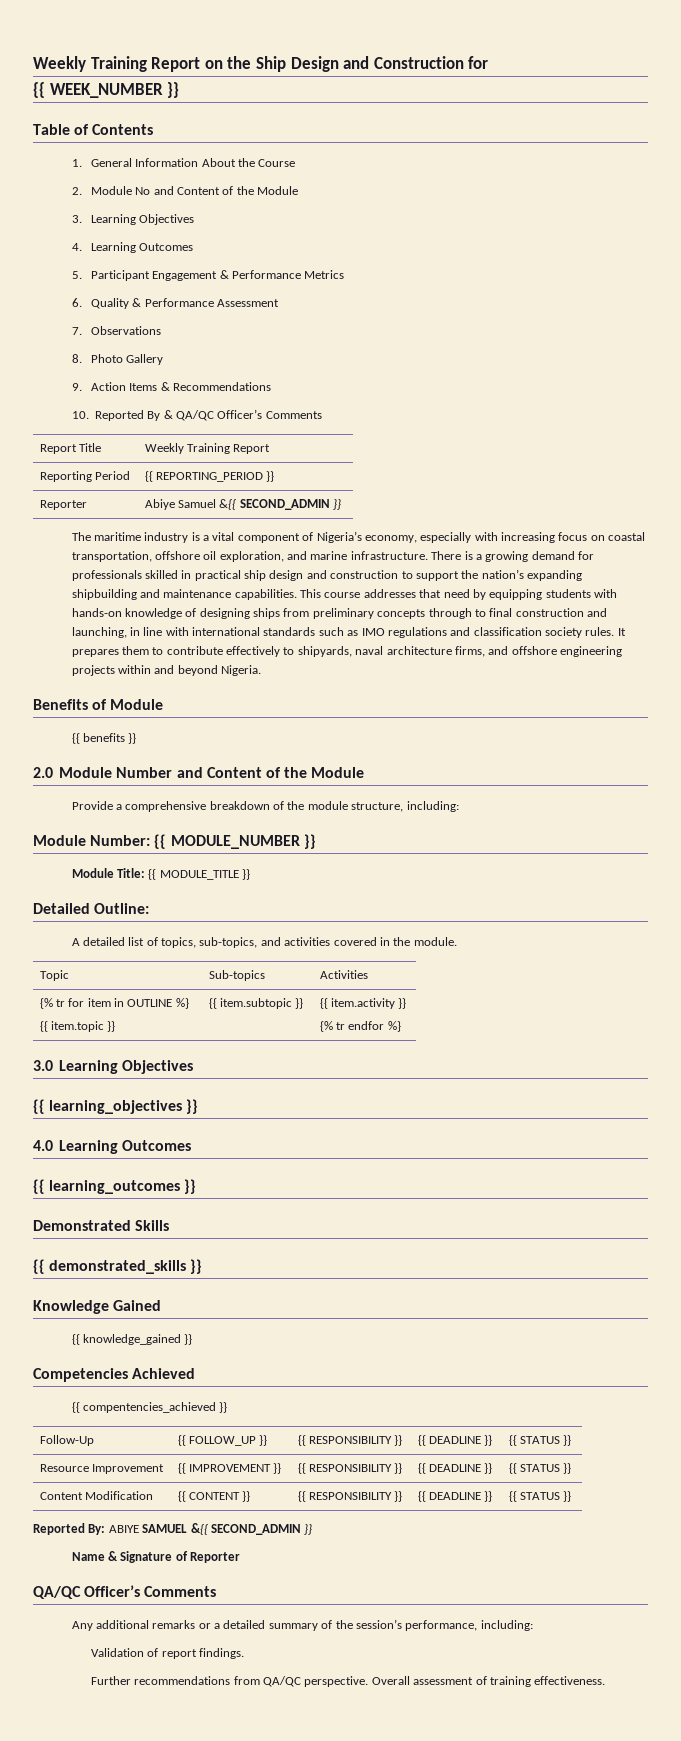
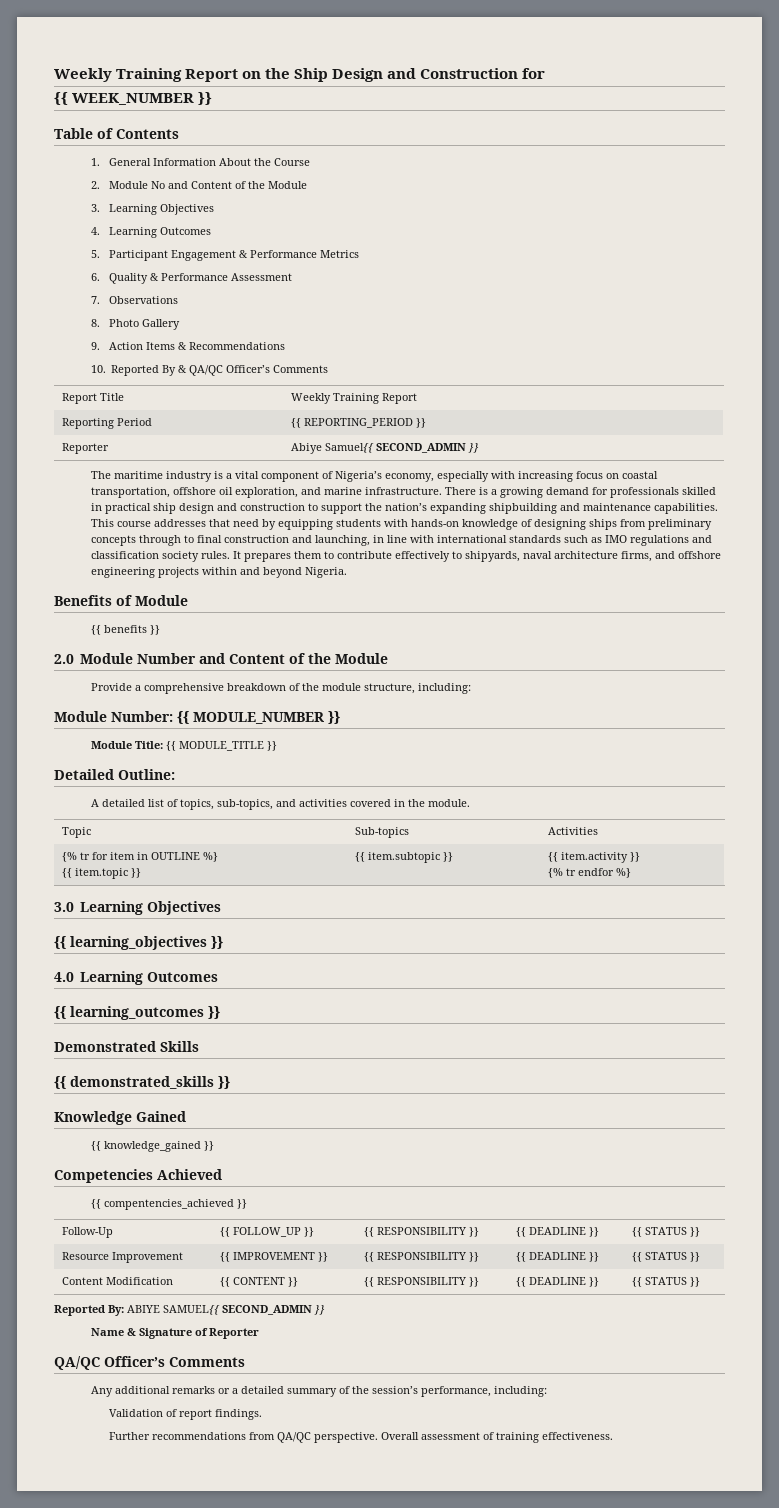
- Reporter | Abiye Samuel &{{ SECOND_ADMIN }}
+ Reporter | Abiye Samuel{{ SECOND_ADMIN }}
- Reported By: ABIYE SAMUEL &{{ SECOND_ADMIN }}
+ Reported By: ABIYE SAMUEL{{ SECOND_ADMIN }}

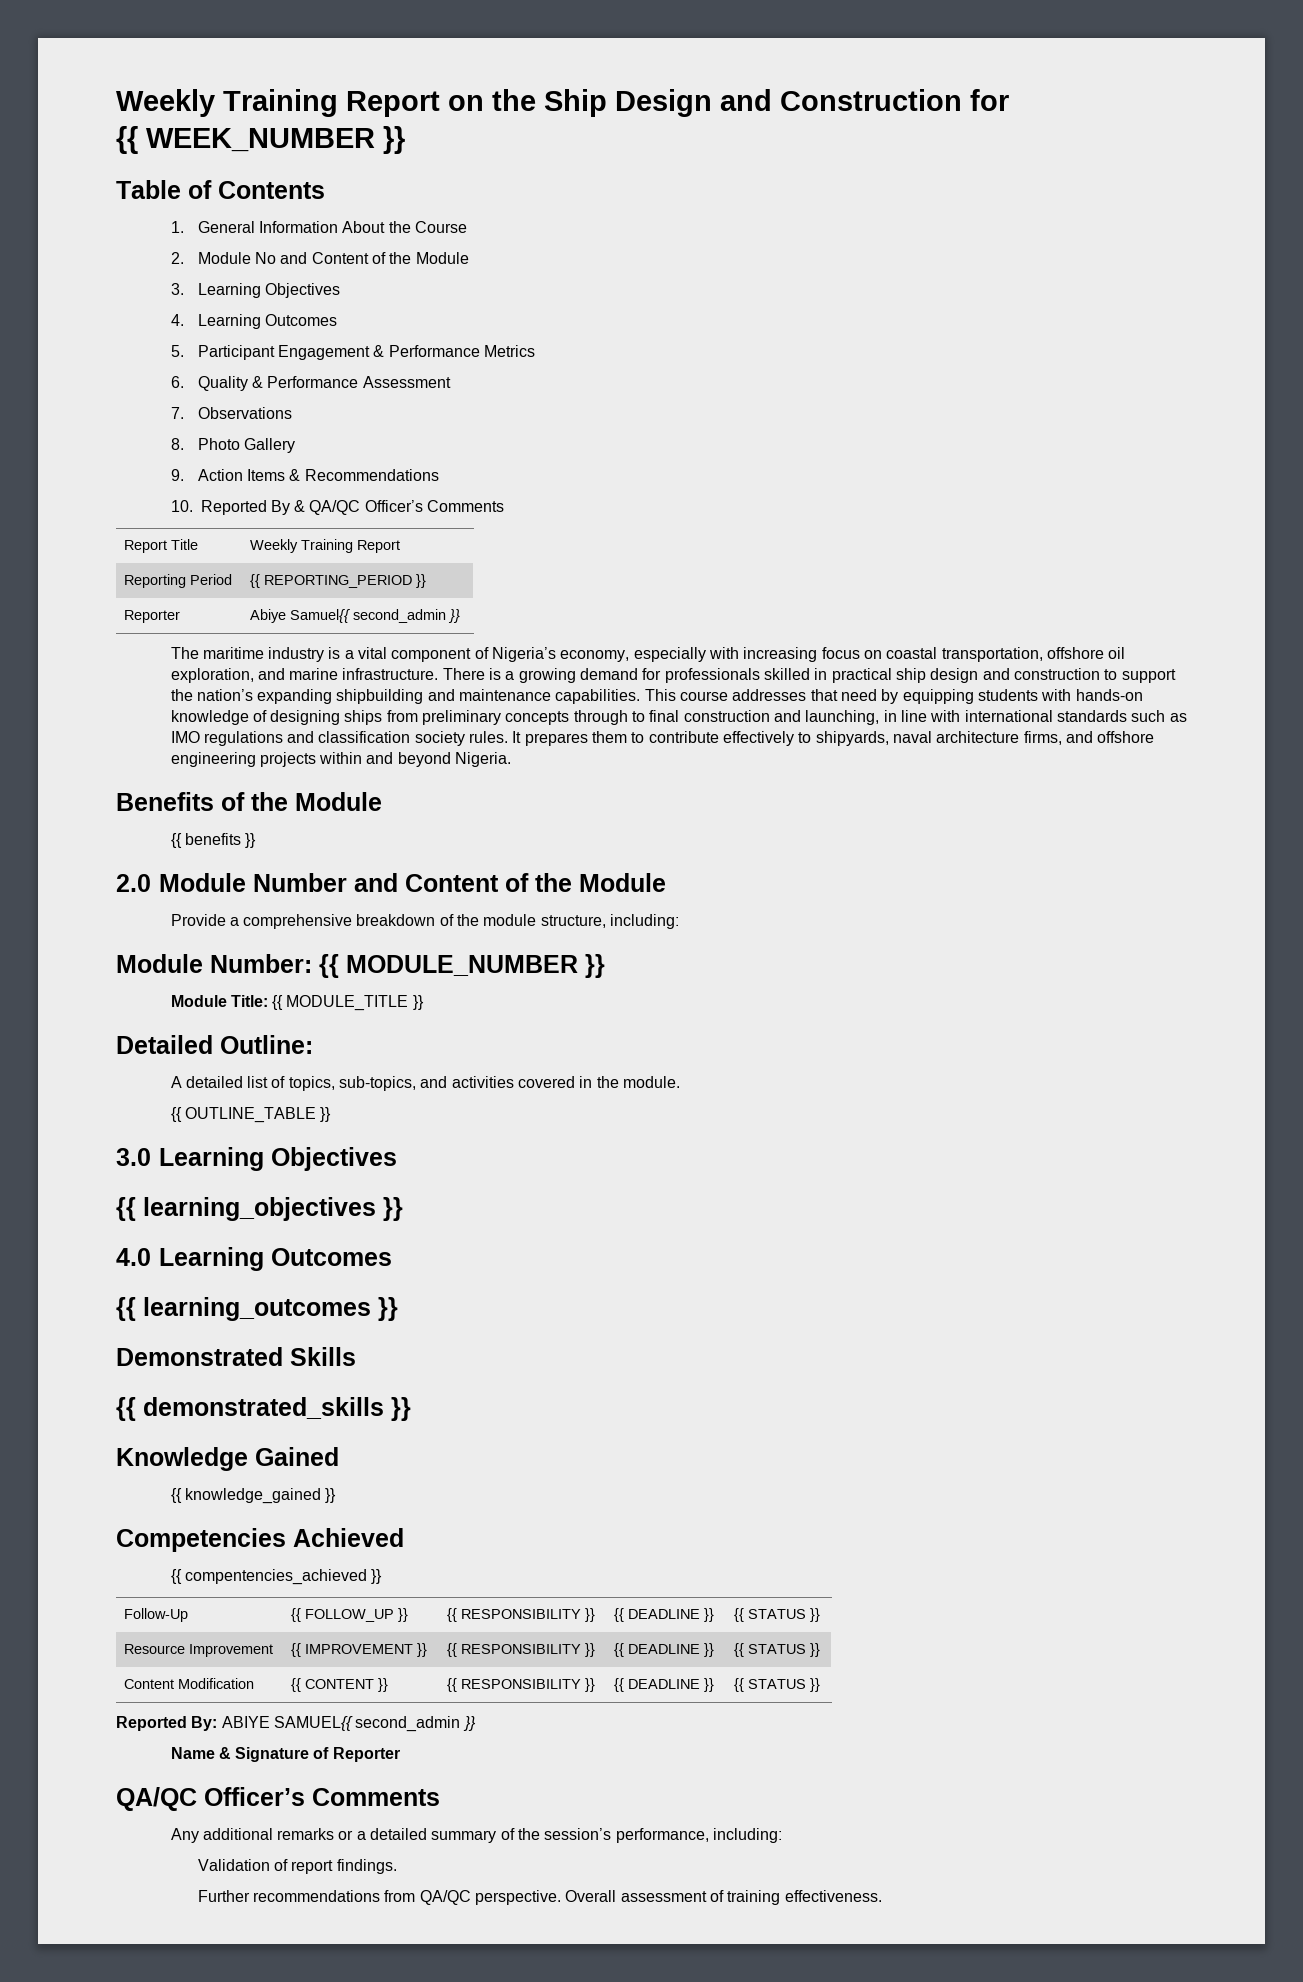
- Reporter | Abiye Samuel{{ SECOND_ADMIN }}
+ Reporter | Abiye Samuel{{ second_admin }}
- Benefits of Module
+ Benefits of the Module
- Topic | Sub-topics | Activities
- {% tr for item in OUTLINE %}
- {{ item.topic }} | {{ item.subtopic }} | {{ item.activity }}
- {% tr endfor %}
+ {{ OUTLINE_TABLE }}
- Reported By: ABIYE SAMUEL{{ SECOND_ADMIN }}
+ Reported By: ABIYE SAMUEL{{ second_admin }}

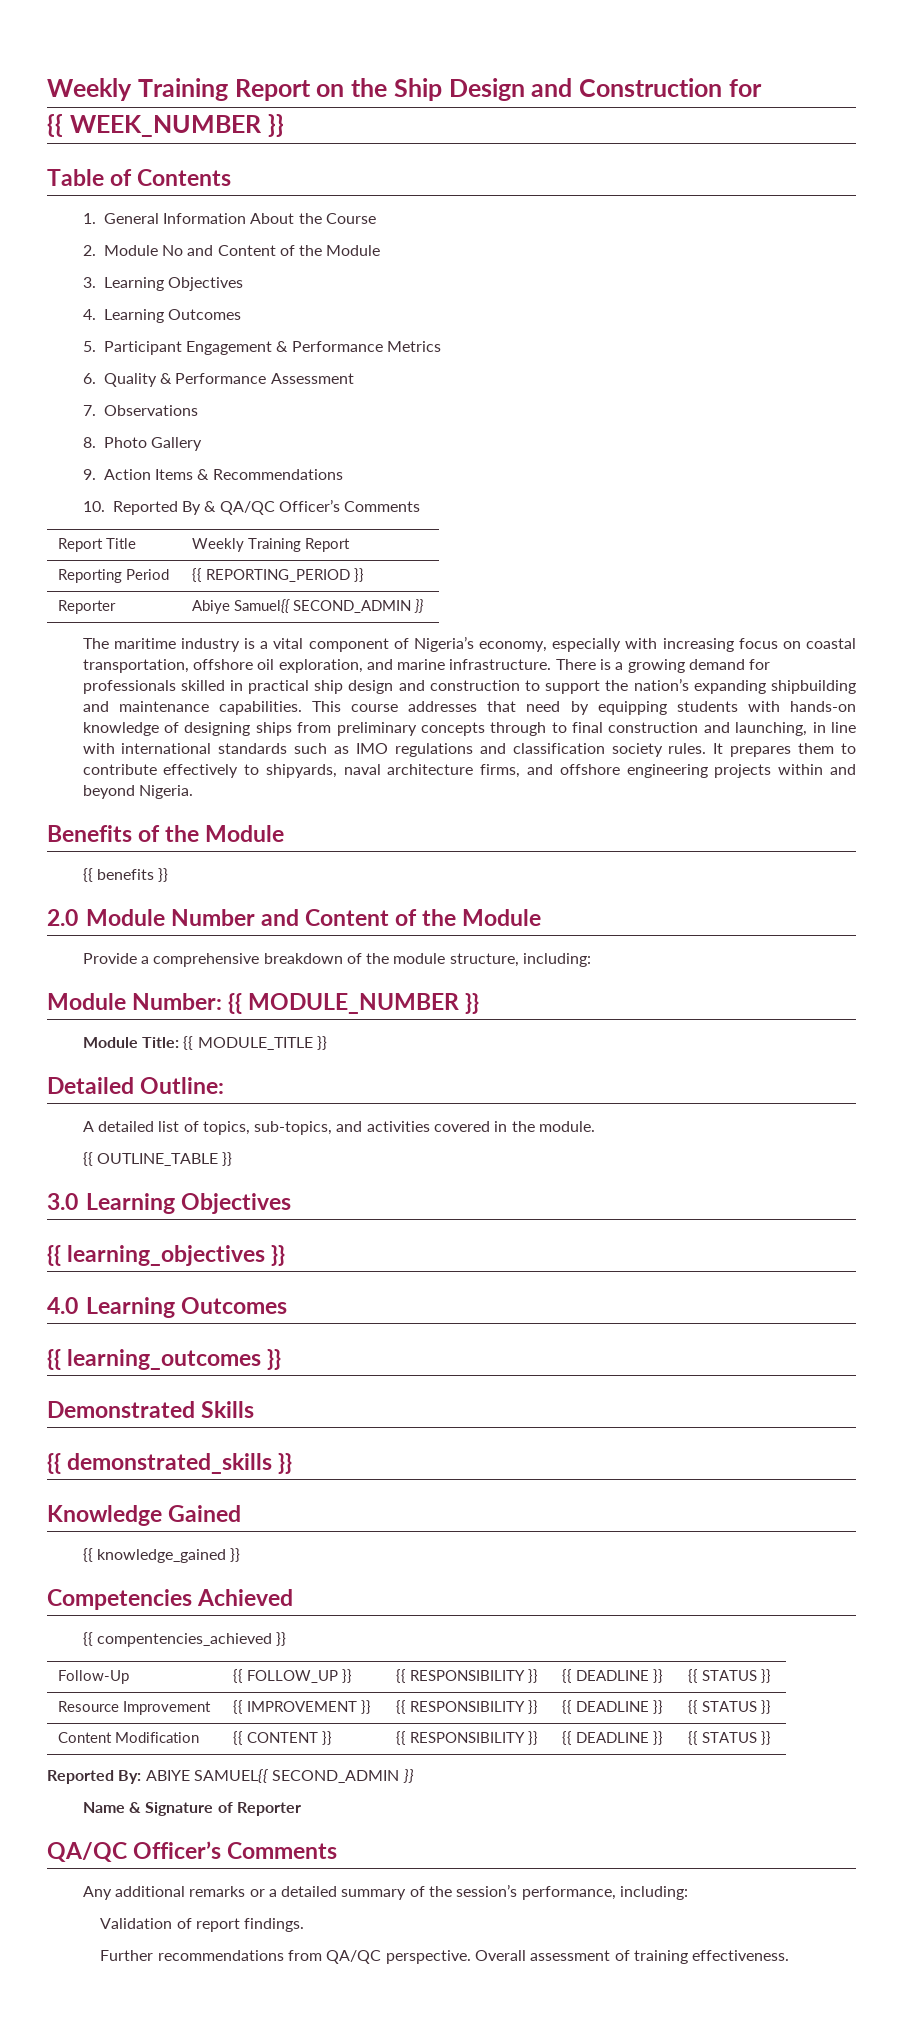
- Reporter | Abiye Samuel{{ second_admin }}
+ Reporter | Abiye Samuel{{ SECOND_ADMIN }}
- Reported By: ABIYE SAMUEL{{ second_admin }}
+ Reported By: ABIYE SAMUEL{{ SECOND_ADMIN }}

